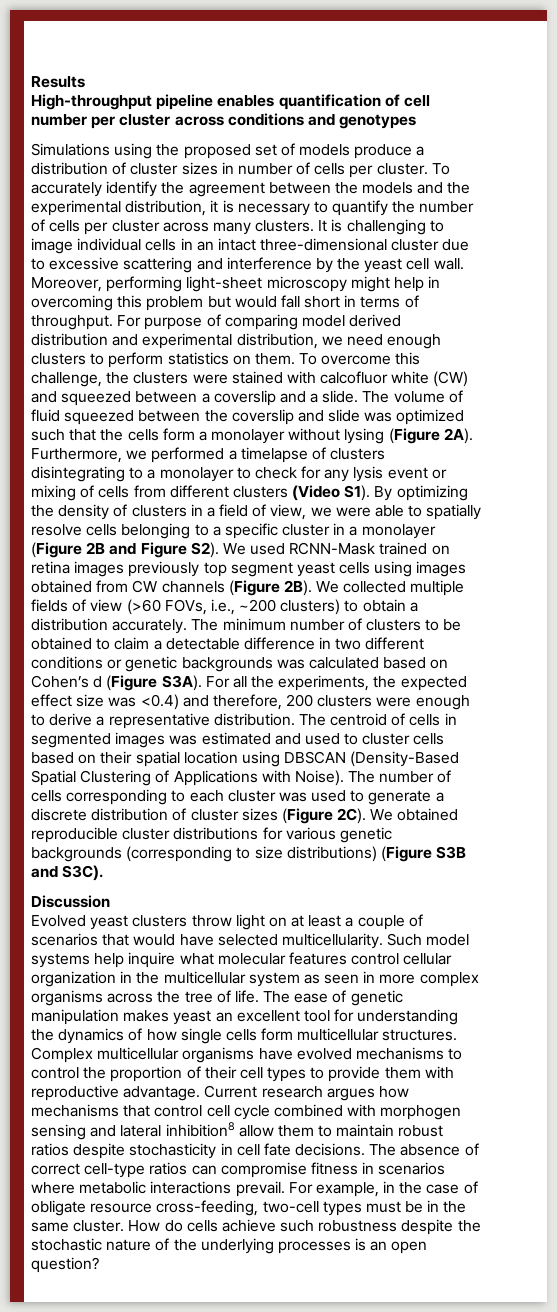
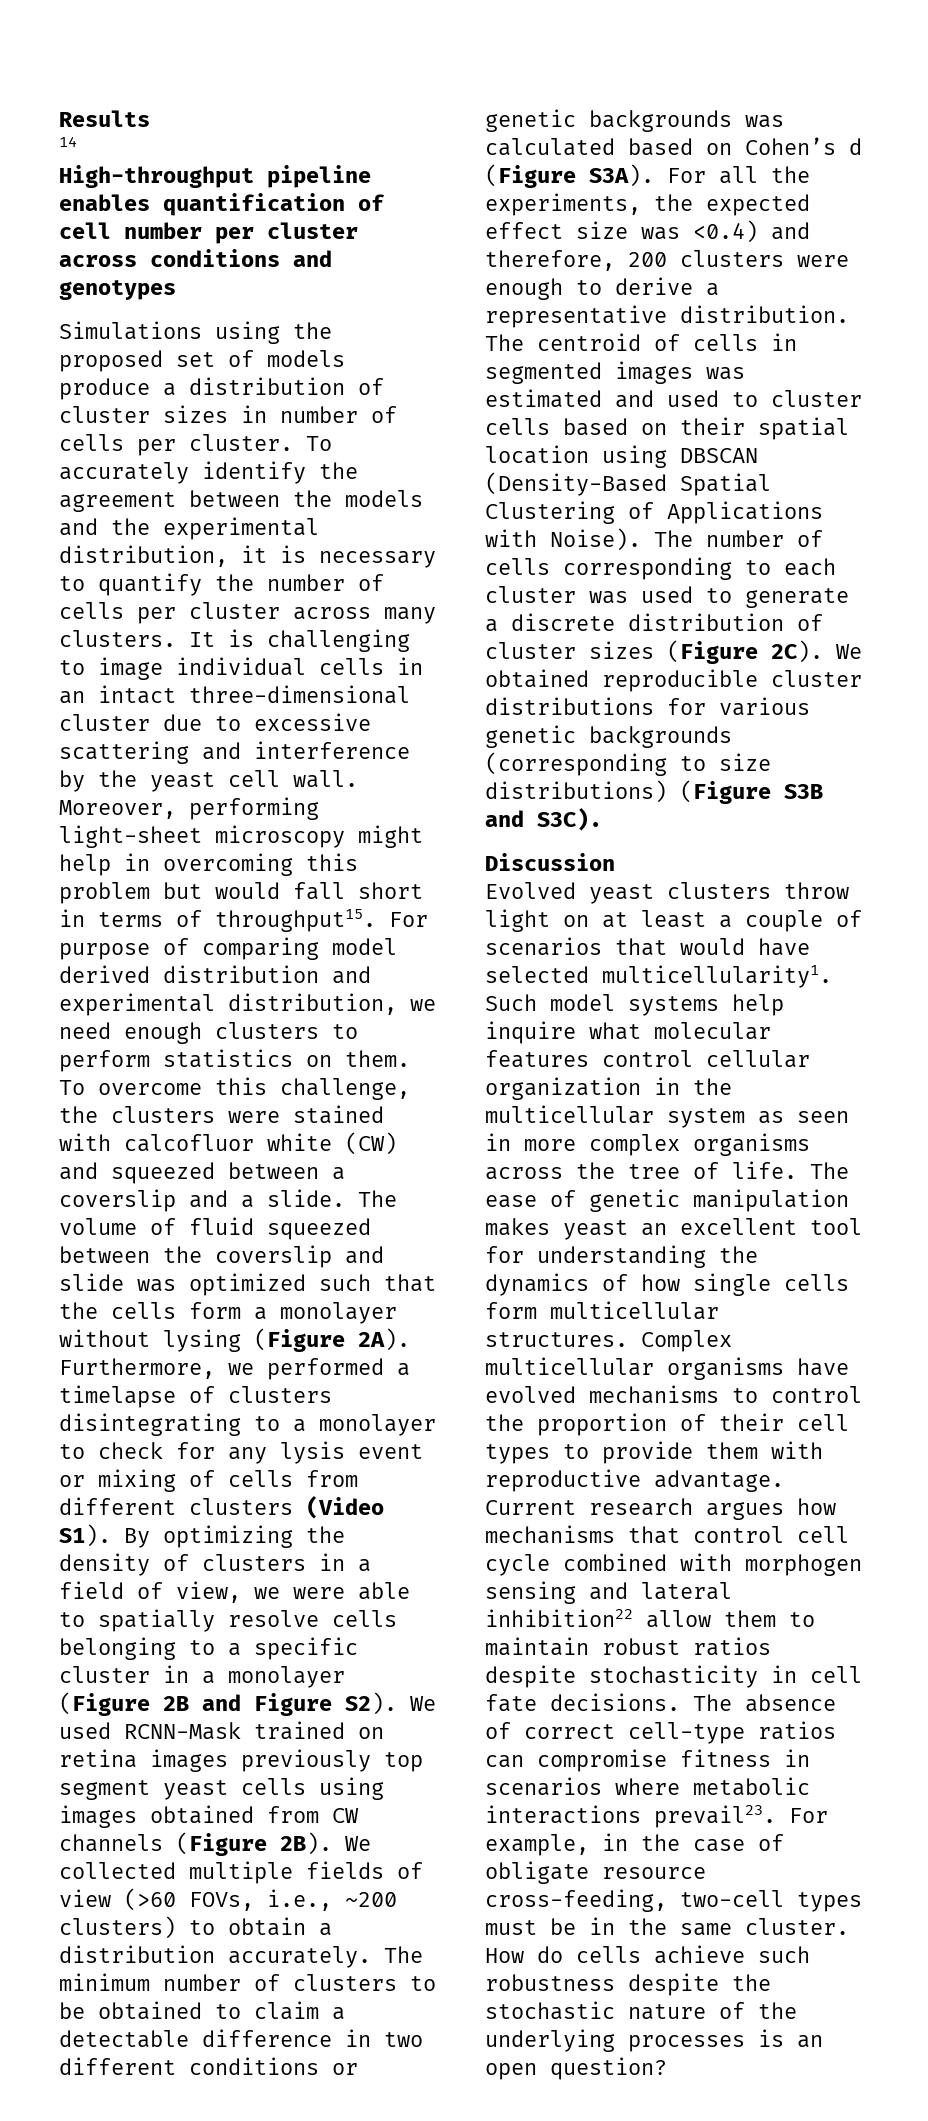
+ 14
- Moreover, performing light-sheet microscopy might help in overcoming this problem but would fall short in terms of throughput.
+ Moreover, performing light-sheet microscopy might help in overcoming this problem but would fall short in terms of throughput15.
- Evolved yeast clusters throw light on at least a couple of scenarios that would have selected multicellularity.
+ Evolved yeast clusters throw light on at least a couple of scenarios that would have selected multicellularity1.
- Current research argues how mechanisms that control cell cycle combined with morphogen sensing and lateral inhibition8 allow them to maintain robust ratios despite stochasticity in cell fate decisions.
+ Current research argues how mechanisms that control cell cycle combined with morphogen sensing and lateral inhibition22 allow them to maintain robust ratios despite stochasticity in cell fate decisions.
- The absence of correct cell-type ratios can compromise fitness in scenarios where metabolic interactions prevail.
+ The absence of correct cell-type ratios can compromise fitness in scenarios where metabolic interactions prevail23.

